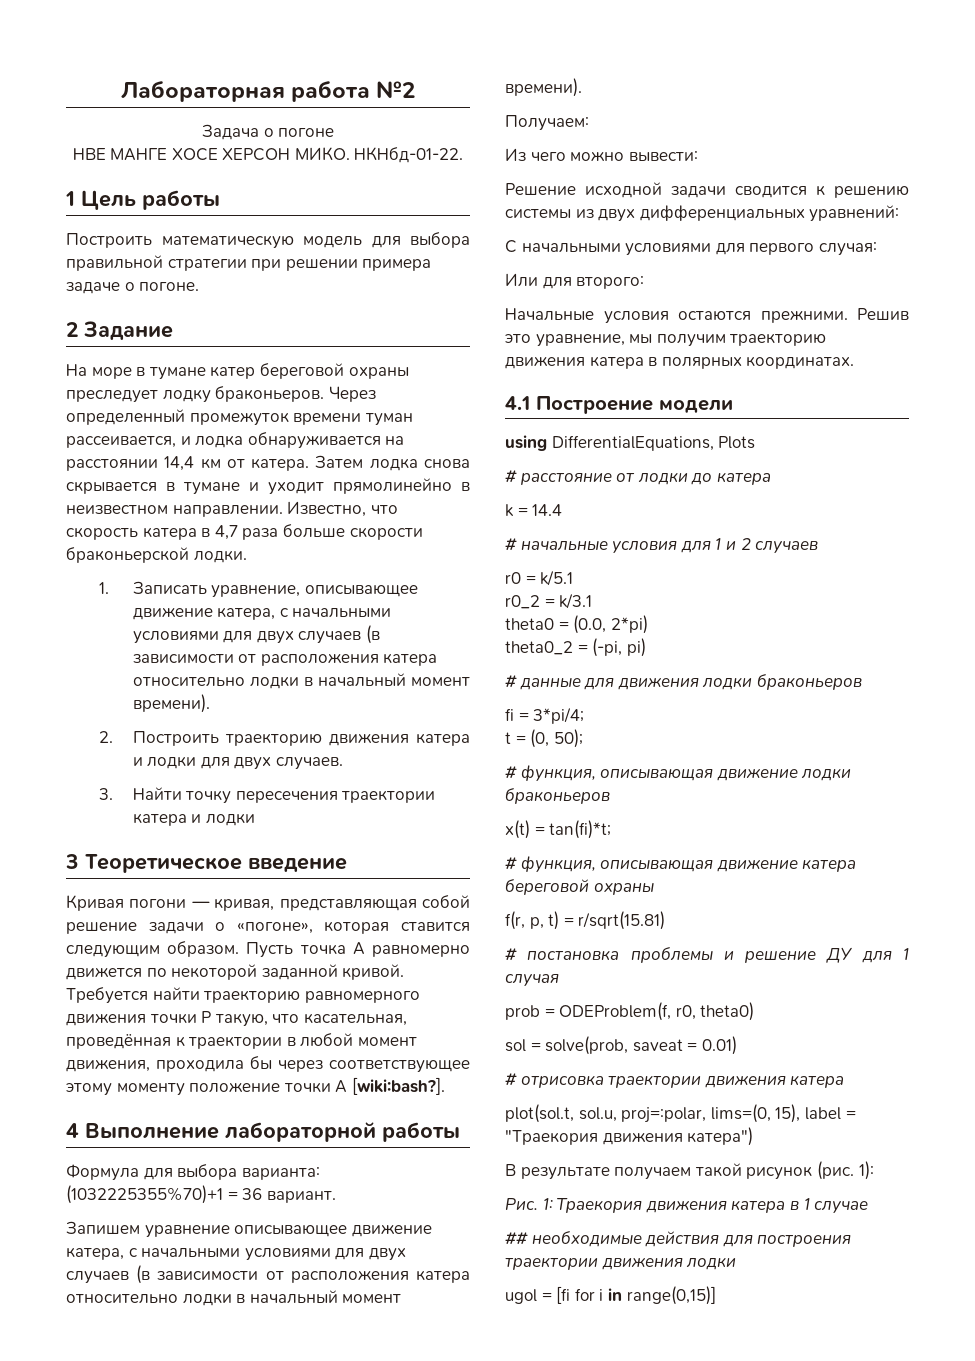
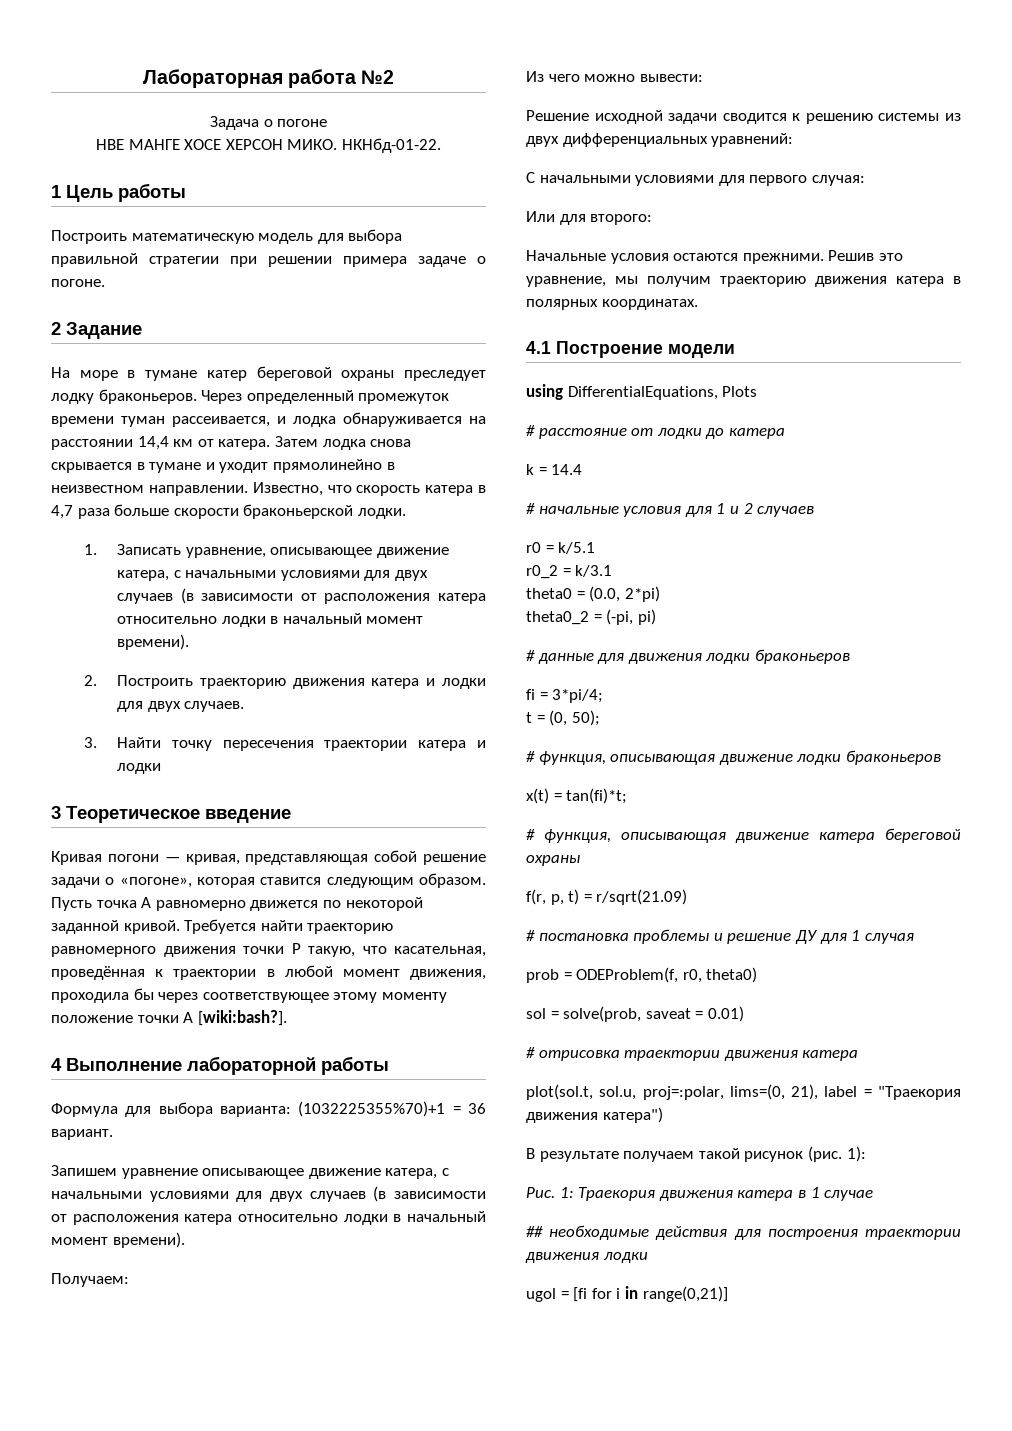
- f(r, p, t) = r/sqrt(15.81)
+ f(r, p, t) = r/sqrt(21.09)
- plot(sol.t, sol.u, proj=:polar, lims=(0, 15), label = "Траекория движения катера")
+ plot(sol.t, sol.u, proj=:polar, lims=(0, 21), label = "Траекория движения катера")
- ugol = [fi for i in range(0,15)]
+ ugol = [fi for i in range(0,21)]

